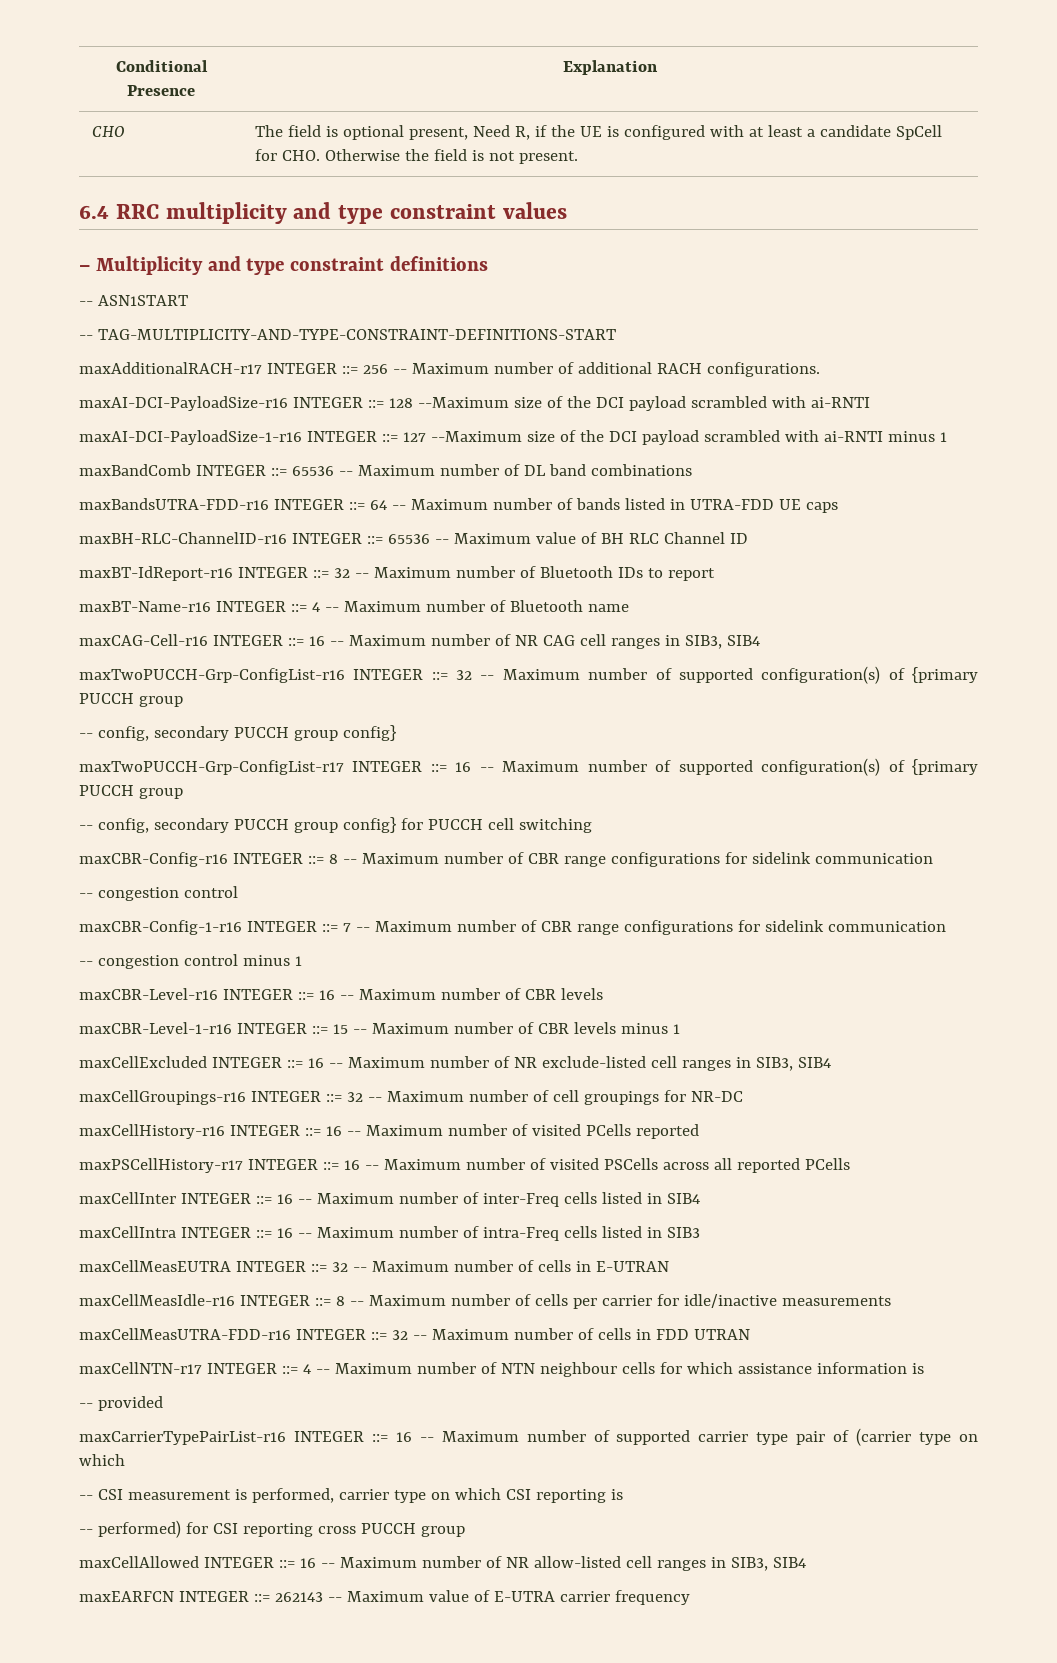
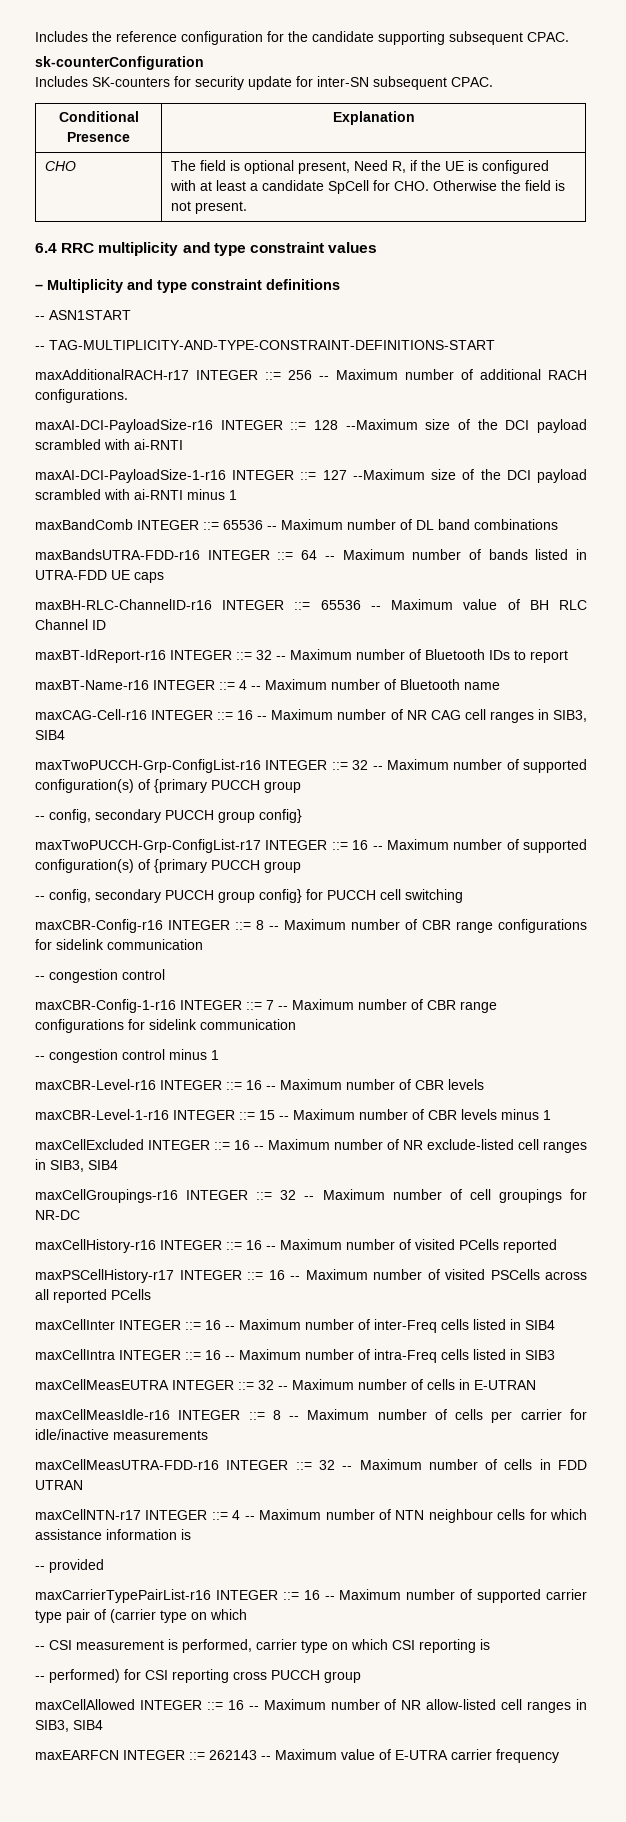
+ Includes the reference configuration for the candidate supporting subsequent CPAC.
+ sk-counterConfiguration
+ Includes SK-counters for security update for inter-SN subsequent CPAC.

